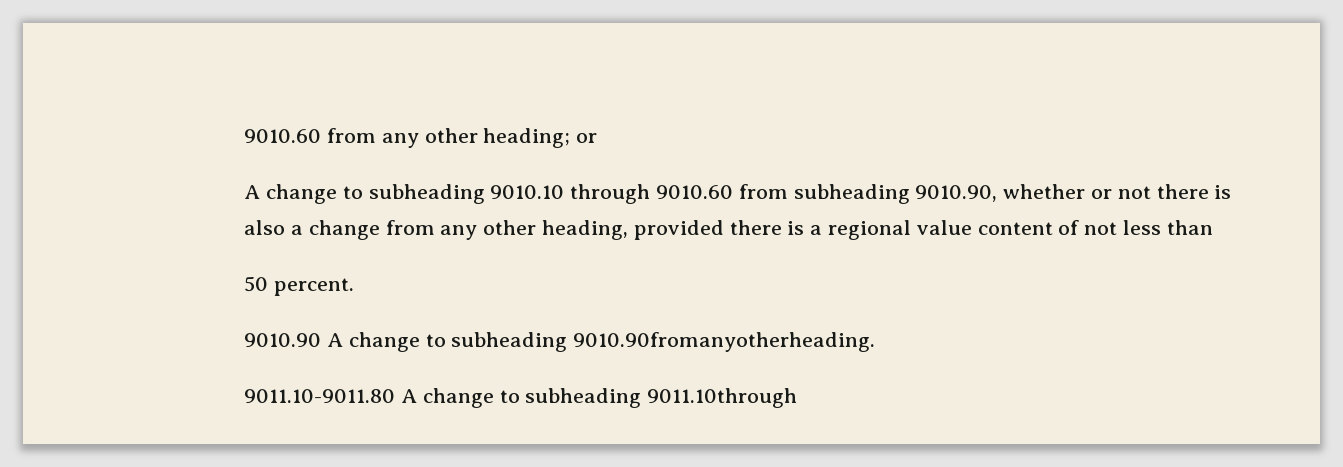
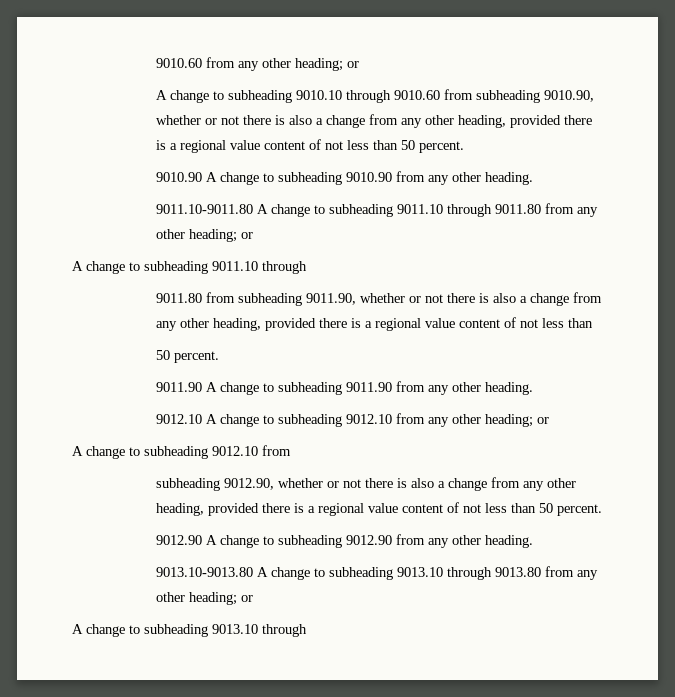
- A change to subheading 9010.10 through 9010.60 from subheading 9010.90, whether or not there is also a change from any other heading, provided there is a regional value content of not less than
- 50 percent.
+ A change to subheading 9010.10 through 9010.60 from subheading 9010.90, whether or not there is also a change from any other heading, provided there is a regional value content of not less than 50 percent.
- 9010.90 A change to subheading 9010.90fromanyotherheading.
+ 9010.90 A change to subheading 9010.90 from any other heading.
- 9011.10-9011.80 A change to subheading 9011.10through
+ 9011.10-9011.80 A change to subheading 9011.10 through 9011.80 from any other heading; or
+ A change to subheading 9011.10 through
+ 9011.80 from subheading 9011.90, whether or not there is also a change from any other heading, provided there is a regional value content of not less than
+ 50 percent.
+ 9011.90 A change to subheading 9011.90 from any other heading.
+ 9012.10 A change to subheading 9012.10 from any other heading; or
+ A change to subheading 9012.10 from
+ subheading 9012.90, whether or not there is also a change from any other heading, provided there is a regional value content of not less than 50 percent.
+ 9012.90 A change to subheading 9012.90 from any other heading.
+ 9013.10-9013.80 A change to subheading 9013.10 through 9013.80 from any other heading; or
+ A change to subheading 9013.10 through

